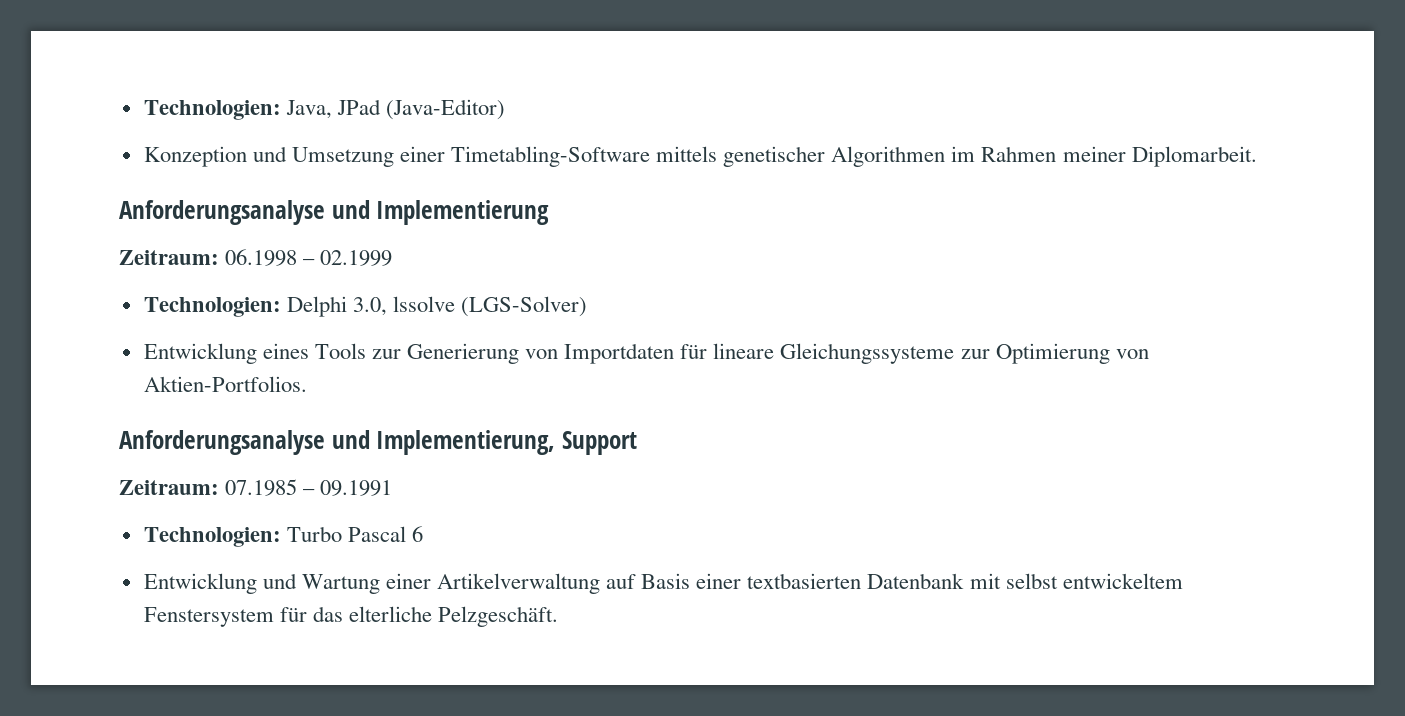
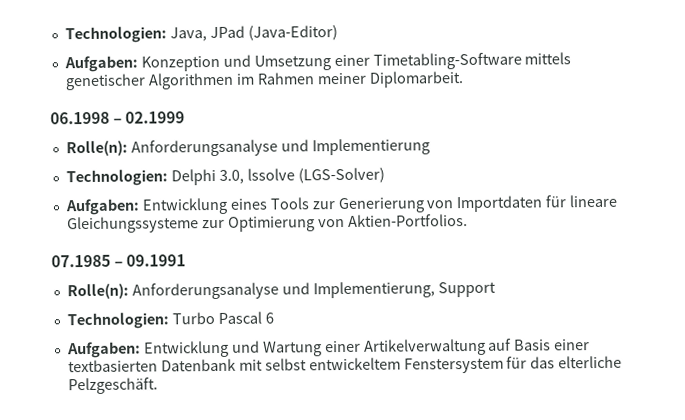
- Konzeption und Umsetzung einer Timetabling-Software mittels genetischer Algorithmen im Rahmen meiner Diplomarbeit.
+ Aufgaben: Konzeption und Umsetzung einer Timetabling-Software mittels genetischer Algorithmen im Rahmen meiner Diplomarbeit.
- Anforderungsanalyse und Implementierung
+ 06.1998 – 02.1999
+ Rolle(n): Anforderungsanalyse und Implementierung
- Zeitraum: 06.1998 – 02.1999
- Entwicklung eines Tools zur Generierung von Importdaten für lineare Gleichungssysteme zur Optimierung von Aktien-Portfolios.
+ Aufgaben: Entwicklung eines Tools zur Generierung von Importdaten für lineare Gleichungssysteme zur Optimierung von Aktien-Portfolios.
- Anforderungsanalyse und Implementierung, Support
+ 07.1985 – 09.1991
+ Rolle(n): Anforderungsanalyse und Implementierung, Support
- Zeitraum: 07.1985 – 09.1991
- Entwicklung und Wartung einer Artikelverwaltung auf Basis einer textbasierten Datenbank mit selbst entwickeltem Fenstersystem für das elterliche Pelzgeschäft.
+ Aufgaben: Entwicklung und Wartung einer Artikelverwaltung auf Basis einer textbasierten Datenbank mit selbst entwickeltem Fenstersystem für das elterliche Pelzgeschäft.

